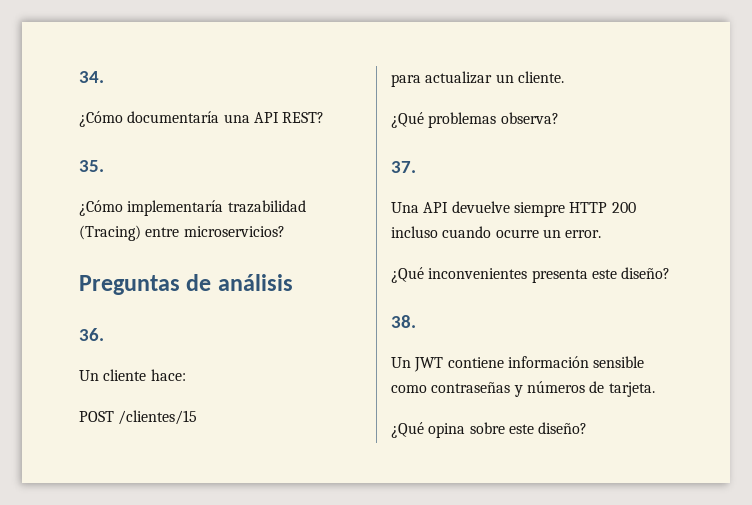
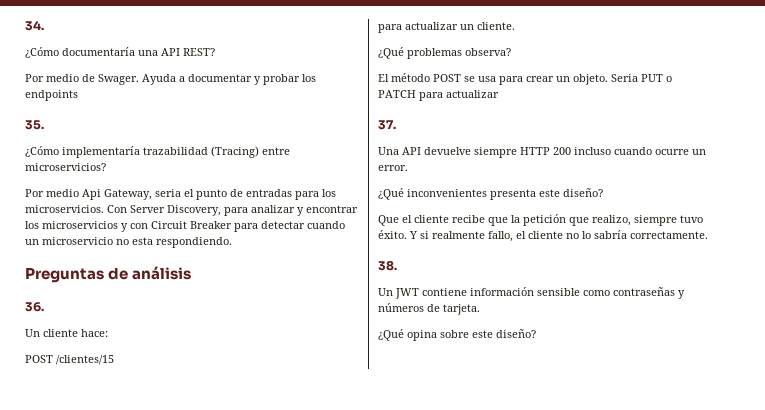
+ Por medio de Swager. Ayuda a documentar y probar los endpoints
+ Por medio Api Gateway, seria el punto de entradas para los microservicios. Con Server Discovery, para analizar y encontrar los microservicios y con Circuit Breaker para detectar cuando un microservicio no esta respondiendo.
+ El método POST se usa para crear un objeto. Seria PUT o PATCH para actualizar
+ Que el cliente recibe que la petición que realizo, siempre tuvo éxito. Y si realmente fallo, el cliente no lo sabría correctamente.

